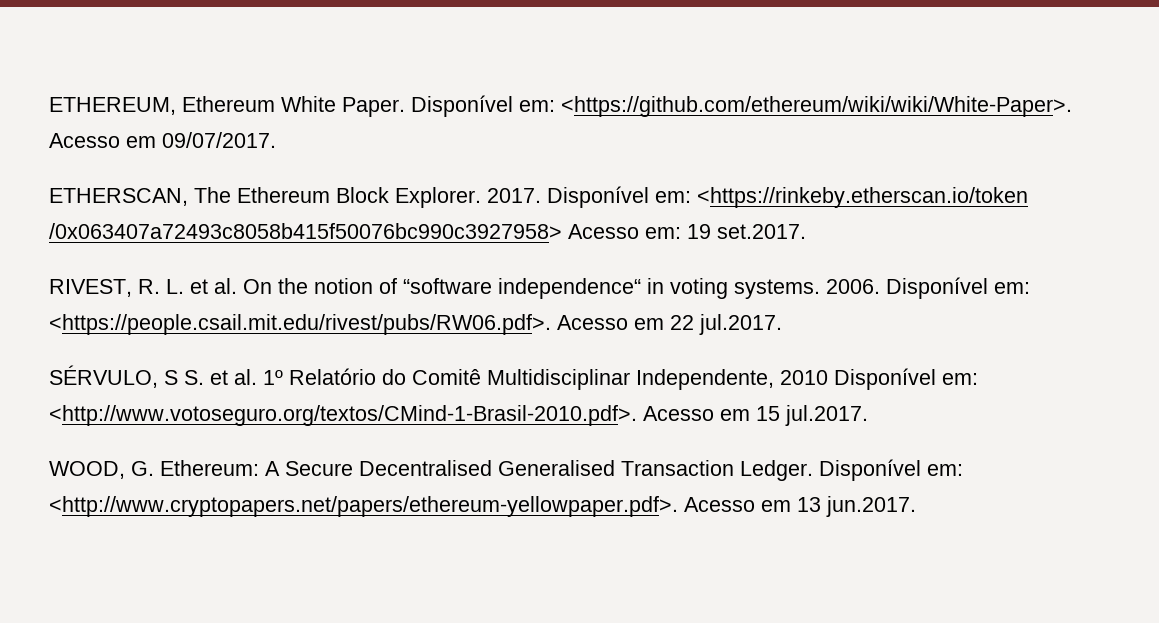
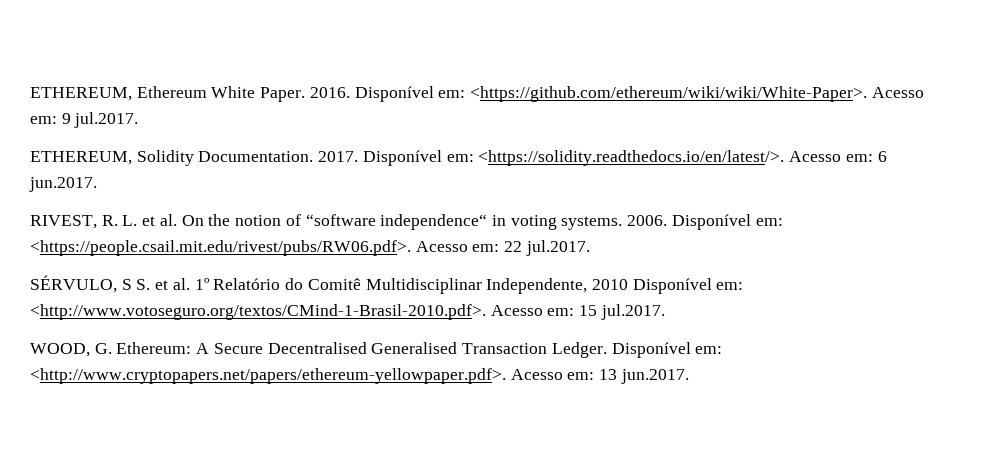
+ 2016.
- Disponível em: <https://github.com/ethereum/wiki/wiki/White-Paper>. Acesso em 09/07/2017.
- ETHERSCAN, The Ethereum Block Explorer. 2017. Disponível em: <https://rinkeby.etherscan.io/token /0x063407a72493c8058b415f50076bc990c3927958> Acesso em: 19 set.2017.
+ Disponível em: <https://github.com/ethereum/wiki/wiki/White-Paper>. Acesso em: 9 jul.2017.
+ ETHEREUM, Solidity Documentation. 2017. Disponível em: <https://solidity.readthedocs.io/en/latest/>. Acesso em: 6 jun.2017.
- Disponível em: <https://people.csail.mit.edu/rivest/pubs/RW06.pdf>. Acesso em 22 jul.2017.
+ Disponível em: <https://people.csail.mit.edu/rivest/pubs/RW06.pdf>. Acesso em: 22 jul.2017.
- SÉRVULO, S S. et al. 1º Relatório do Comitê Multidisciplinar Independente, 2010 Disponível em: <http://www.votoseguro.org/textos/CMind-1-Brasil-2010.pdf>. Acesso em 15 jul.2017.
+ SÉRVULO, S S. et al. 1º Relatório do Comitê Multidisciplinar Independente, 2010 Disponível em: <http://www.votoseguro.org/textos/CMind-1-Brasil-2010.pdf>. Acesso em: 15 jul.2017.
- Disponível em: <http://www.cryptopapers.net/papers/ethereum-yellowpaper.pdf>. Acesso em 13 jun.2017.
+ Disponível em: <http://www.cryptopapers.net/papers/ethereum-yellowpaper.pdf>. Acesso em: 13 jun.2017.

